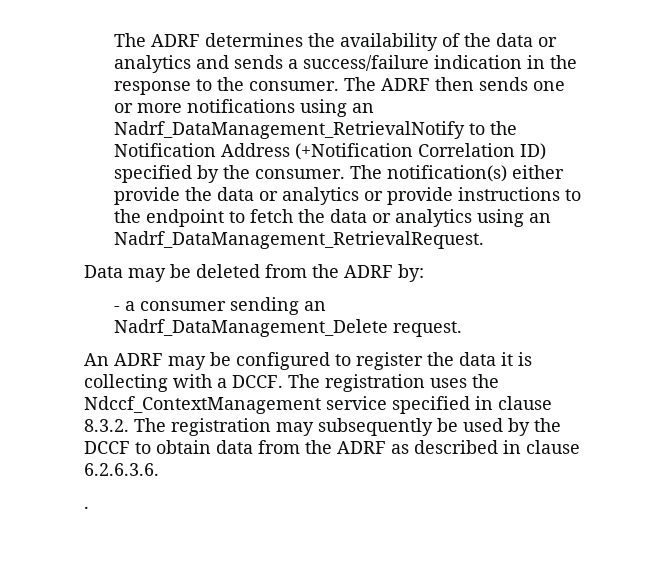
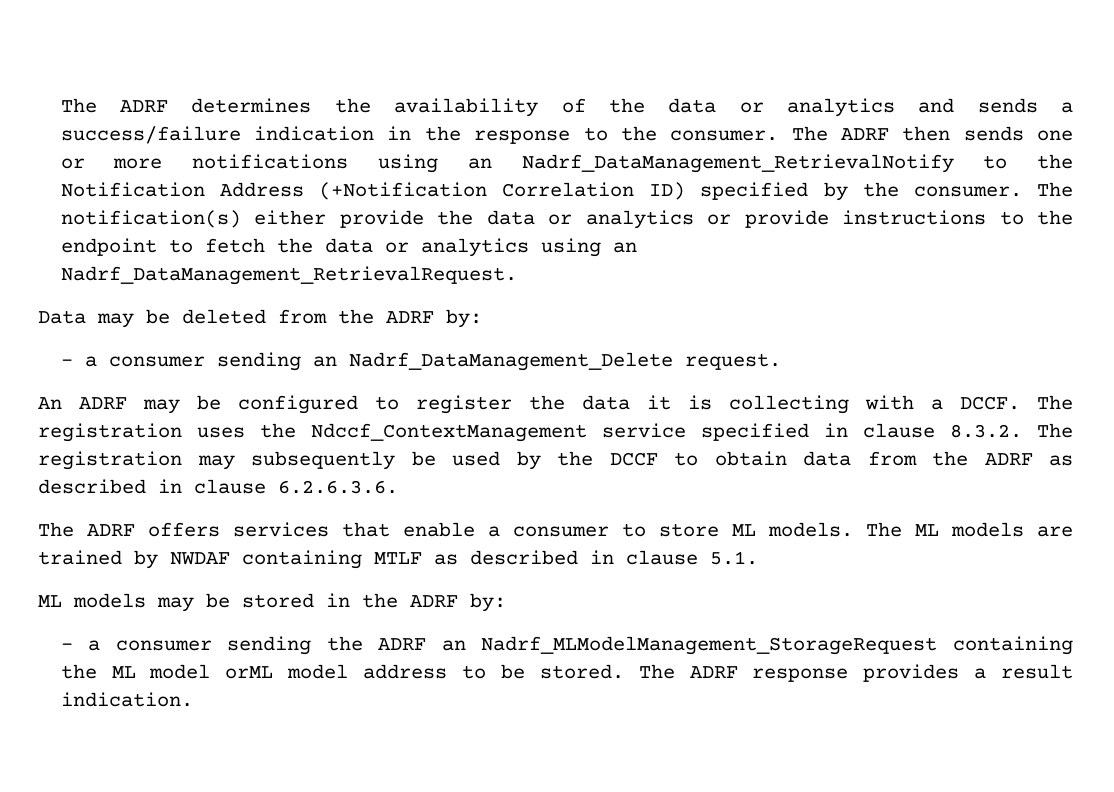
- .
+ The ADRF offers services that enable a consumer to store ML models. The ML models are trained by NWDAF containing MTLF as described in clause 5.1.
+ ML models may be stored in the ADRF by:
+ - a consumer sending the ADRF an Nadrf_MLModelManagement_StorageRequest containing the ML model orML model address to be stored. The ADRF response provides a result indication.

